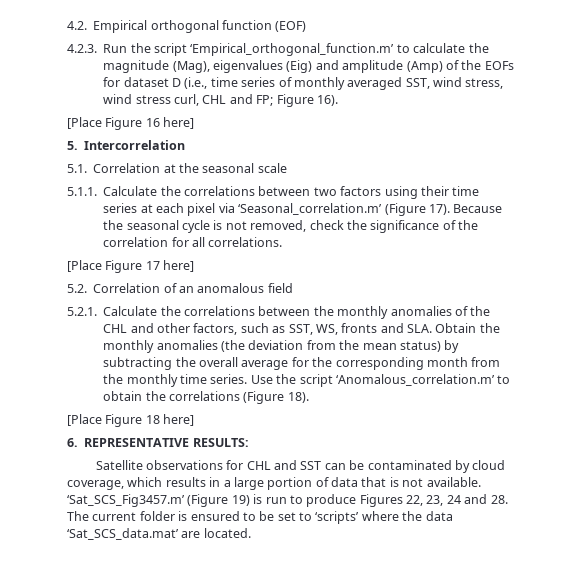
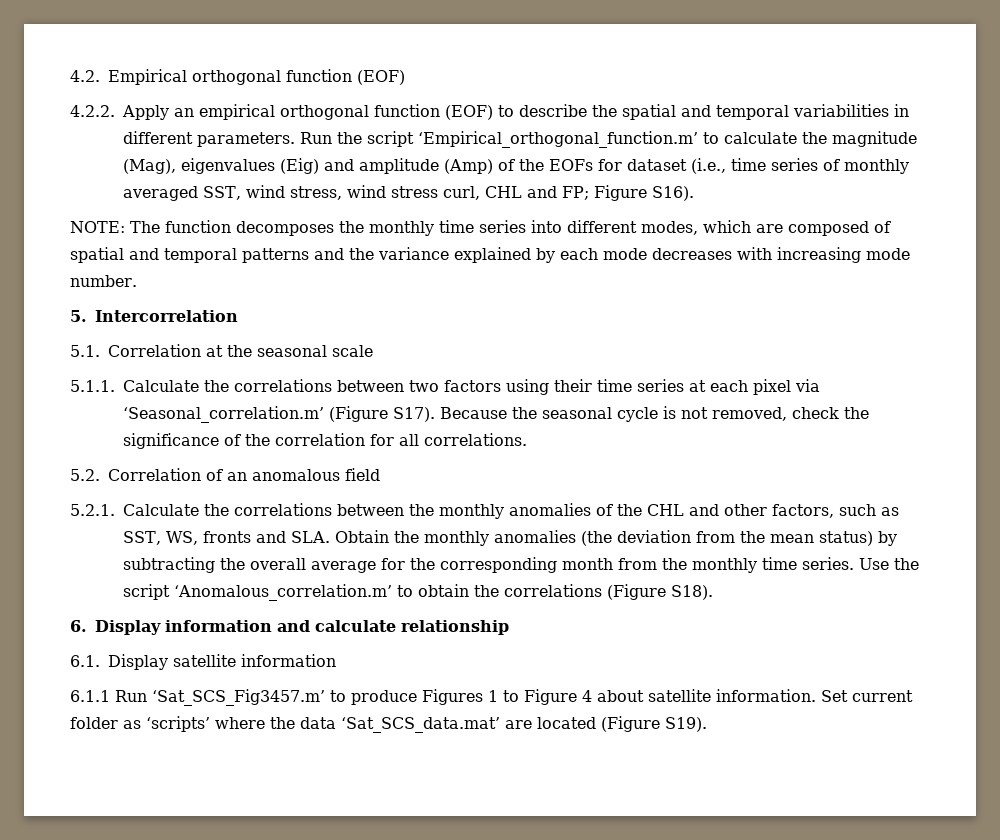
- 4.2.3. Run the script ‘Empirical_orthogonal_function.m’ to calculate the magnitude (Mag), eigenvalues (Eig) and amplitude (Amp) of the EOFs for dataset D (i.e., time series of monthly averaged SST, wind stress, wind stress curl, CHL and FP; Figure 16).
- [Place Figure 16 here]
+ 4.2.2. Apply an empirical orthogonal function (EOF) to describe the spatial and temporal variabilities in different parameters. Run the script ‘Empirical_orthogonal_function.m’ to calculate the magnitude (Mag), eigenvalues (Eig) and amplitude (Amp) of the EOFs for dataset (i.e., time series of monthly averaged SST, wind stress, wind stress curl, CHL and FP; Figure S16).
+ NOTE: The function decomposes the monthly time series into different modes, which are composed of spatial and temporal patterns and the variance explained by each mode decreases with increasing mode number.
- 5.1.1. Calculate the correlations between two factors using their time series at each pixel via ‘Seasonal_correlation.m’ (Figure 17).
+ 5.1.1. Calculate the correlations between two factors using their time series at each pixel via ‘Seasonal_correlation.m’ (Figure S17).
- [Place Figure 17 here]
- Use the script ‘Anomalous_correlation.m’ to obtain the correlations (Figure 18).
- [Place Figure 18 here]
- 6. REPRESENTATIVE RESULTS:
- Satellite observations for CHL and SST can be contaminated by cloud coverage, which results in a large portion of data that is not available. ‘Sat_SCS_Fig3457.m’ (Figure 19) is run to produce Figures 22, 23, 24 and 28. The current folder is ensured to be set to ‘scripts’ where the data ‘Sat_SCS_data.mat’ are located.
+ Use the script ‘Anomalous_correlation.m’ to obtain the correlations (Figure S18).
+ 6. Display information and calculate relationship
+ 6.1. Display satellite information
+ 6.1.1 Run ‘Sat_SCS_Fig3457.m’ to produce Figures 1 to Figure 4 about satellite information. Set current folder as ‘scripts’ where the data ‘Sat_SCS_data.mat’ are located (Figure S19).

